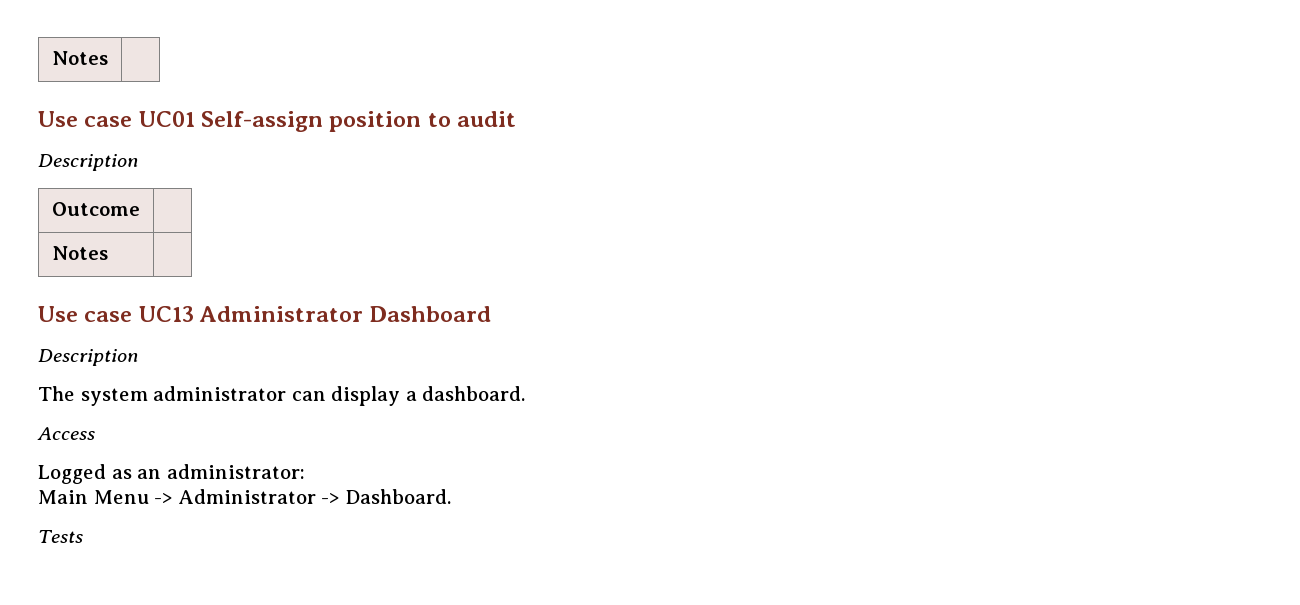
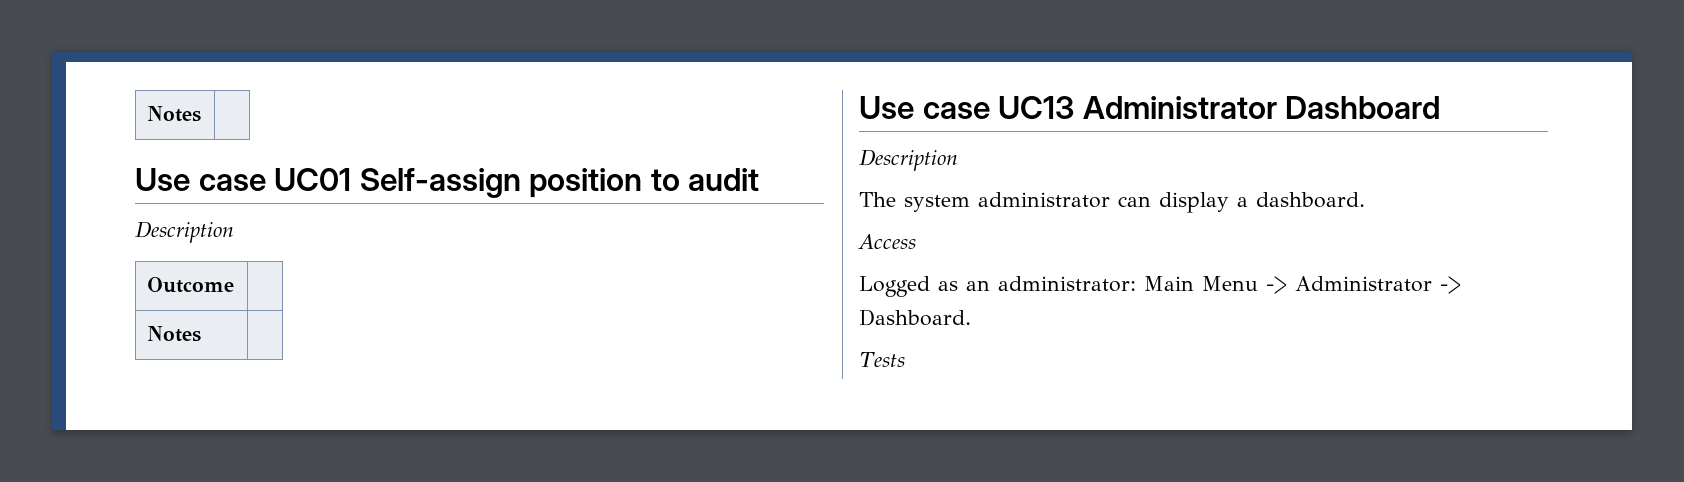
- Logged as an administrator:
- Main Menu -> Administrator -> Dashboard.
+ Logged as an administrator: Main Menu -> Administrator -> Dashboard.

